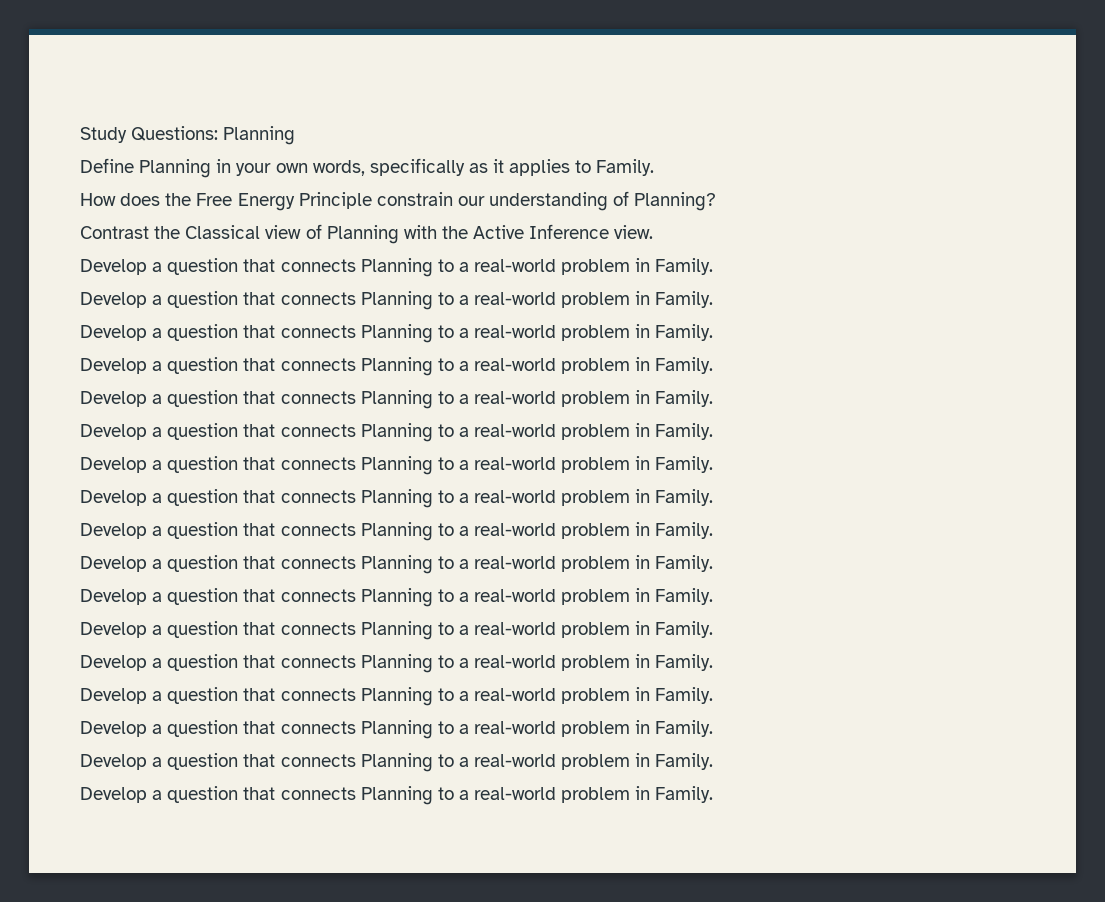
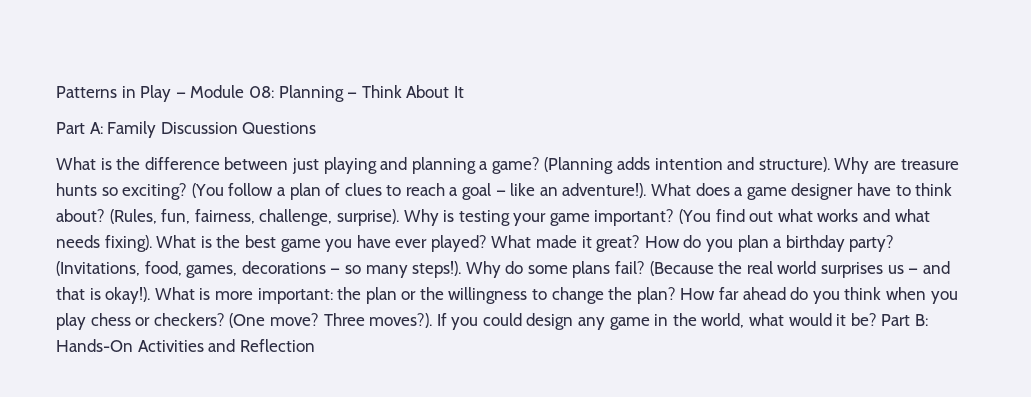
- Study Questions: Planning
- Define Planning in your own words, specifically as it applies to Family.
- How does the Free Energy Principle constrain our understanding of Planning?
- Contrast the Classical view of Planning with the Active Inference view.
- Develop a question that connects Planning to a real-world problem in Family.
- Develop a question that connects Planning to a real-world problem in Family.
- Develop a question that connects Planning to a real-world problem in Family.
- Develop a question that connects Planning to a real-world problem in Family.
- Develop a question that connects Planning to a real-world problem in Family.
- Develop a question that connects Planning to a real-world problem in Family.
- Develop a question that connects Planning to a real-world problem in Family.
- Develop a question that connects Planning to a real-world problem in Family.
- Develop a question that connects Planning to a real-world problem in Family.
- Develop a question that connects Planning to a real-world problem in Family.
- Develop a question that connects Planning to a real-world problem in Family.
- Develop a question that connects Planning to a real-world problem in Family.
- Develop a question that connects Planning to a real-world problem in Family.
- Develop a question that connects Planning to a real-world problem in Family.
- Develop a question that connects Planning to a real-world problem in Family.
- Develop a question that connects Planning to a real-world problem in Family.
- Develop a question that connects Planning to a real-world problem in Family.
+ Patterns in Play — Module 08: Planning — Think About It
+ Part A: Family Discussion Questions
+ What is the difference between just playing and planning a game? (Planning adds intention and structure). Why are treasure hunts so exciting? (You follow a plan of clues to reach a goal — like an adventure!). What does a game designer have to think about? (Rules, fun, fairness, challenge, surprise). Why is testing your game important? (You find out what works and what needs fixing). What is the best game you have ever played? What made it great? How do you plan a birthday party? (Invitations, food, games, decorations — so many steps!). Why do some plans fail? (Because the real world surprises us — and that is okay!). What is more important: the plan or the willingness to change the plan? How far ahead do you think when you play chess or checkers? (One move? Three moves?). If you could design any game in the world, what would it be? Part B: Hands-On Activities and Reflection

